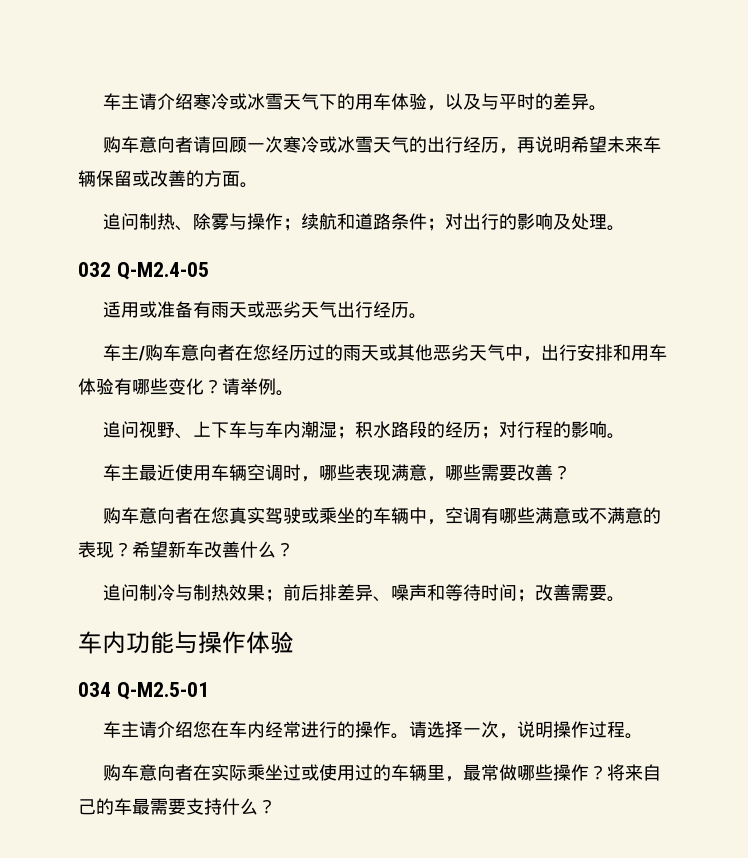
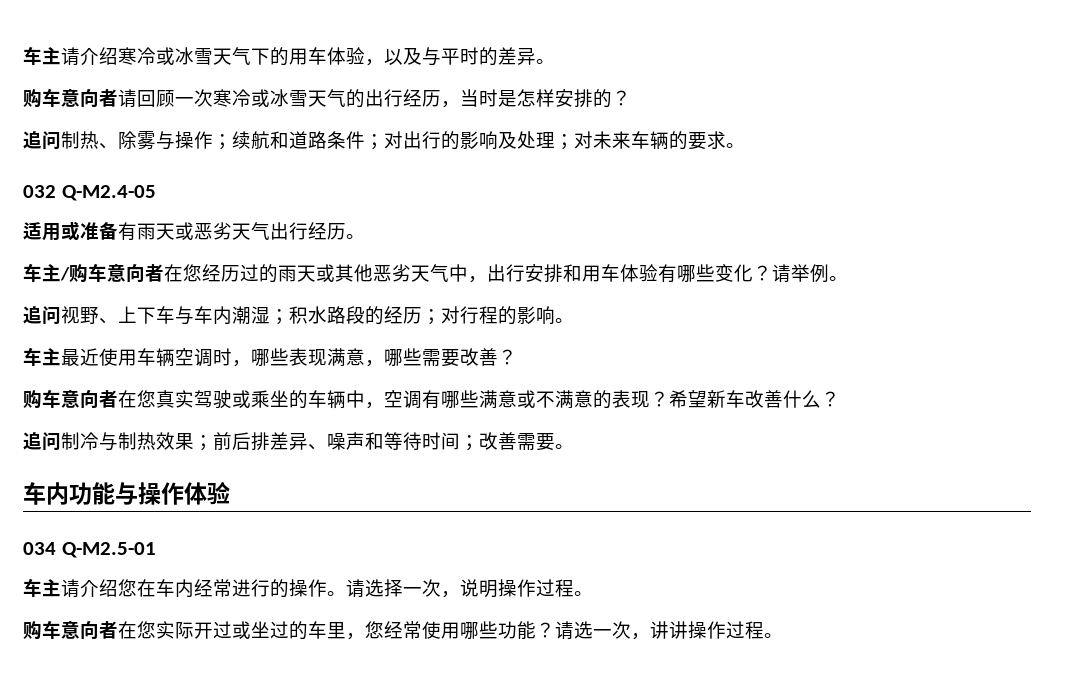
- 购车意向者请回顾一次寒冷或冰雪天气的出行经历，再说明希望未来车辆保留或改善的方面。
+ 购车意向者请回顾一次寒冷或冰雪天气的出行经历，当时是怎样安排的？
- 追问制热、除雾与操作；续航和道路条件；对出行的影响及处理。
+ 追问制热、除雾与操作；续航和道路条件；对出行的影响及处理；对未来车辆的要求。
- 购车意向者在实际乘坐过或使用过的车辆里，最常做哪些操作？将来自己的车最需要支持什么？
+ 购车意向者在您实际开过或坐过的车里，您经常使用哪些功能？请选一次，讲讲操作过程。

